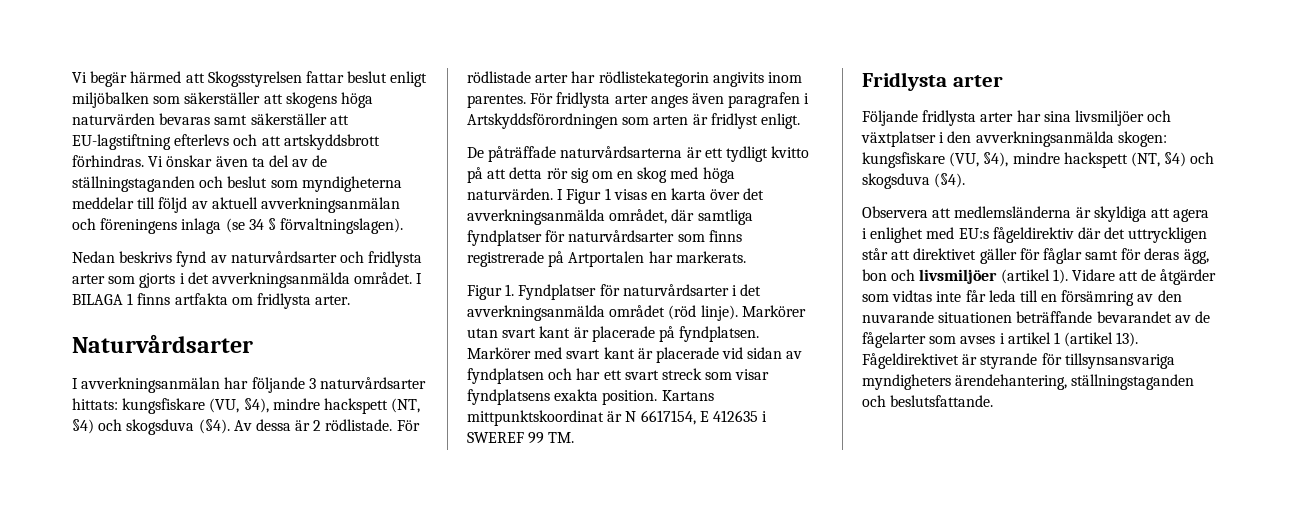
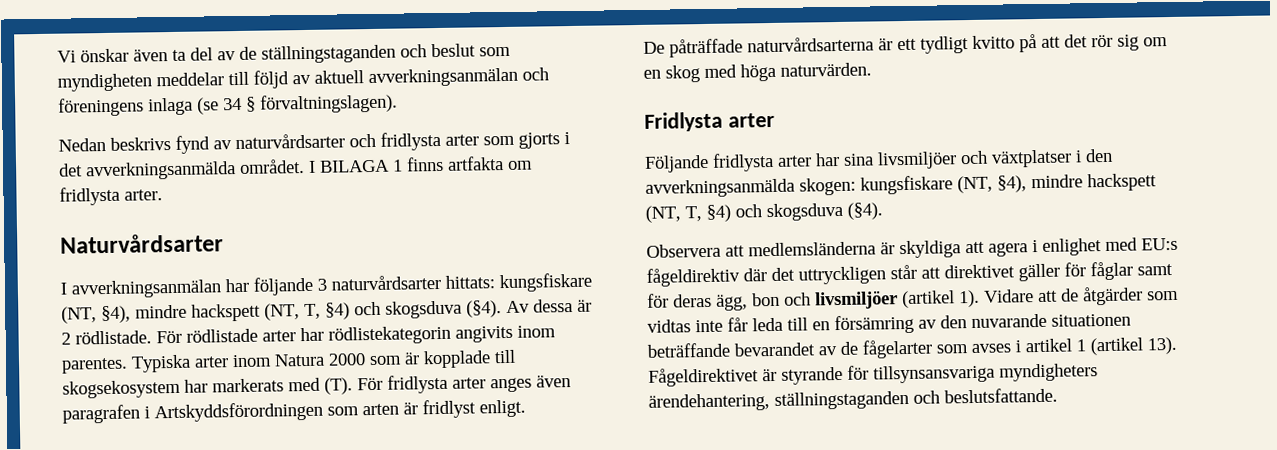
- Vi begär härmed att Skogsstyrelsen fattar beslut enligt miljöbalken som säkerställer att skogens höga naturvärden bevaras samt säkerställer att EU-lagstiftning efterlevs och att artskyddsbrott förhindras. Vi önskar även ta del av de ställningstaganden och beslut som myndigheterna meddelar till följd av aktuell avverkningsanmälan och föreningens inlaga (se 34 § förvaltningslagen).
+ Vi önskar även ta del av de ställningstaganden och beslut som myndigheten meddelar till följd av aktuell avverkningsanmälan och föreningens inlaga (se 34 § förvaltningslagen).
- I avverkningsanmälan har följande 3 naturvårdsarter hittats: kungsfiskare (VU, §4), mindre hackspett (NT, §4) och skogsduva (§4).
+ I avverkningsanmälan har följande 3 naturvårdsarter hittats: kungsfiskare (NT, §4), mindre hackspett (NT, T, §4) och skogsduva (§4).
- För fridlysta arter anges även paragrafen i Artskyddsförordningen som arten är fridlyst enligt.
+ Typiska arter inom Natura 2000 som är kopplade till skogsekosystem har markerats med (T). För fridlysta arter anges även paragrafen i Artskyddsförordningen som arten är fridlyst enligt.
- De påträffade naturvårdsarterna är ett tydligt kvitto på att detta rör sig om en skog med höga naturvärden. I Figur 1 visas en karta över det avverkningsanmälda området, där samtliga fyndplatser för naturvårdsarter som finns registrerade på Artportalen har markerats.
- Figur 1. Fyndplatser för naturvårdsarter i det avverkningsanmälda området (röd linje). Markörer utan svart kant är placerade på fyndplatsen. Markörer med svart kant är placerade vid sidan av fyndplatsen och har ett svart streck som visar fyndplatsens exakta position. Kartans mittpunktskoordinat är N 6617154, E 412635 i SWEREF 99 TM.
+ De påträffade naturvårdsarterna är ett tydligt kvitto på att det rör sig om en skog med höga naturvärden.
- Följande fridlysta arter har sina livsmiljöer och växtplatser i den avverkningsanmälda skogen: kungsfiskare (VU, §4), mindre hackspett (NT, §4) och skogsduva (§4).
+ Följande fridlysta arter har sina livsmiljöer och växtplatser i den avverkningsanmälda skogen: kungsfiskare (NT, §4), mindre hackspett (NT, T, §4) och skogsduva (§4).

